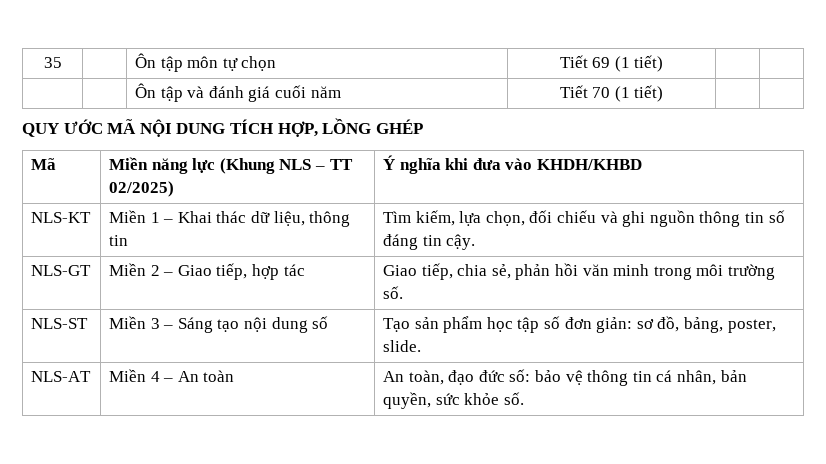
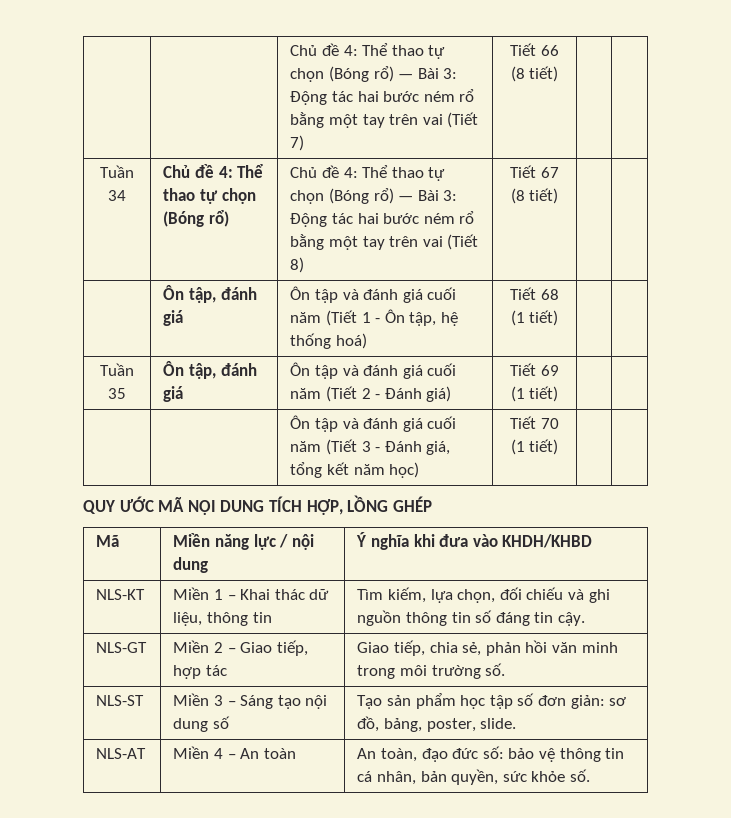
- 35 | | Ôn tập môn tự chọn | Tiết 69 (1 tiết) | |
+ | | Chủ đề 4: Thể thao tự chọn (Bóng rổ) — Bài 3: Động tác hai bước ném rổ bằng một tay trên vai (Tiết 7) | Tiết 66 (8 tiết) | |
+ Tuần 34 | Chủ đề 4: Thể thao tự chọn (Bóng rổ) | Chủ đề 4: Thể thao tự chọn (Bóng rổ) — Bài 3: Động tác hai bước ném rổ bằng một tay trên vai (Tiết 8) | Tiết 67 (8 tiết) | |
+ | Ôn tập, đánh giá | Ôn tập và đánh giá cuối năm (Tiết 1 - Ôn tập, hệ thống hoá) | Tiết 68 (1 tiết) | |
+ Tuần 35 | Ôn tập, đánh giá | Ôn tập và đánh giá cuối năm (Tiết 2 - Đánh giá) | Tiết 69 (1 tiết) | |
- | | Ôn tập và đánh giá cuối năm | Tiết 70 (1 tiết) | |
+ | | Ôn tập và đánh giá cuối năm (Tiết 3 - Đánh giá, tổng kết năm học) | Tiết 70 (1 tiết) | |
- Mã | Miền năng lực (Khung NLS – TT 02/2025) | Ý nghĩa khi đưa vào KHDH/KHBD
+ Mã | Miền năng lực / nội dung | Ý nghĩa khi đưa vào KHDH/KHBD

